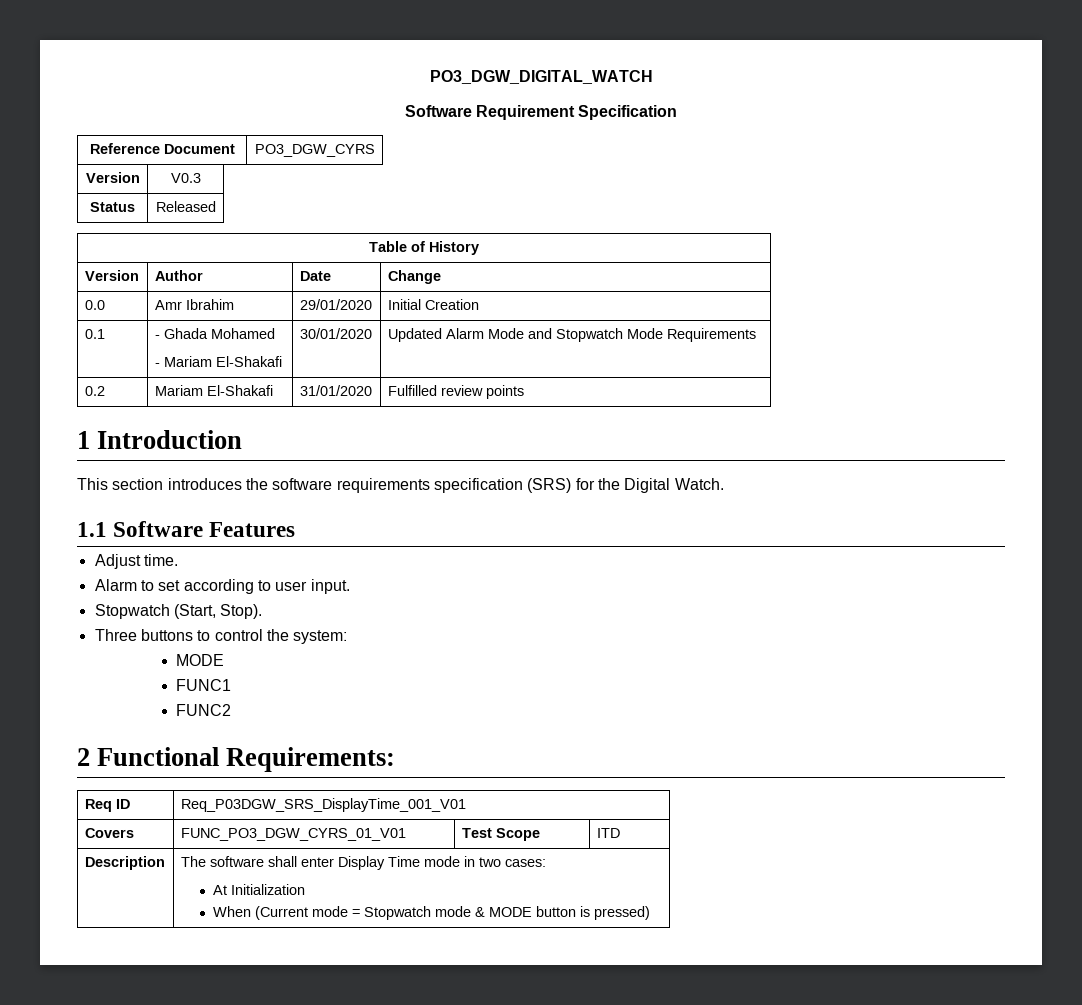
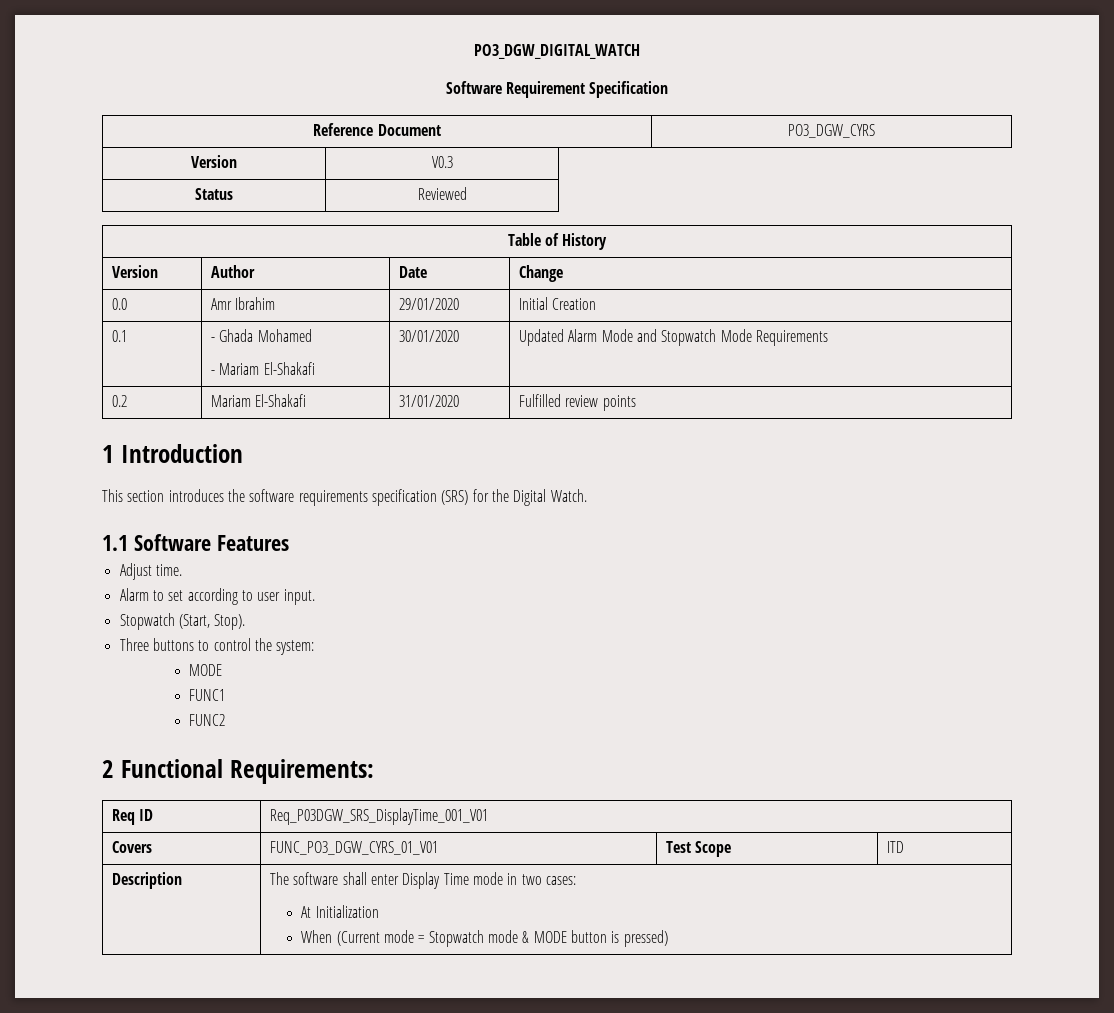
- Status | Released
+ Status | Reviewed

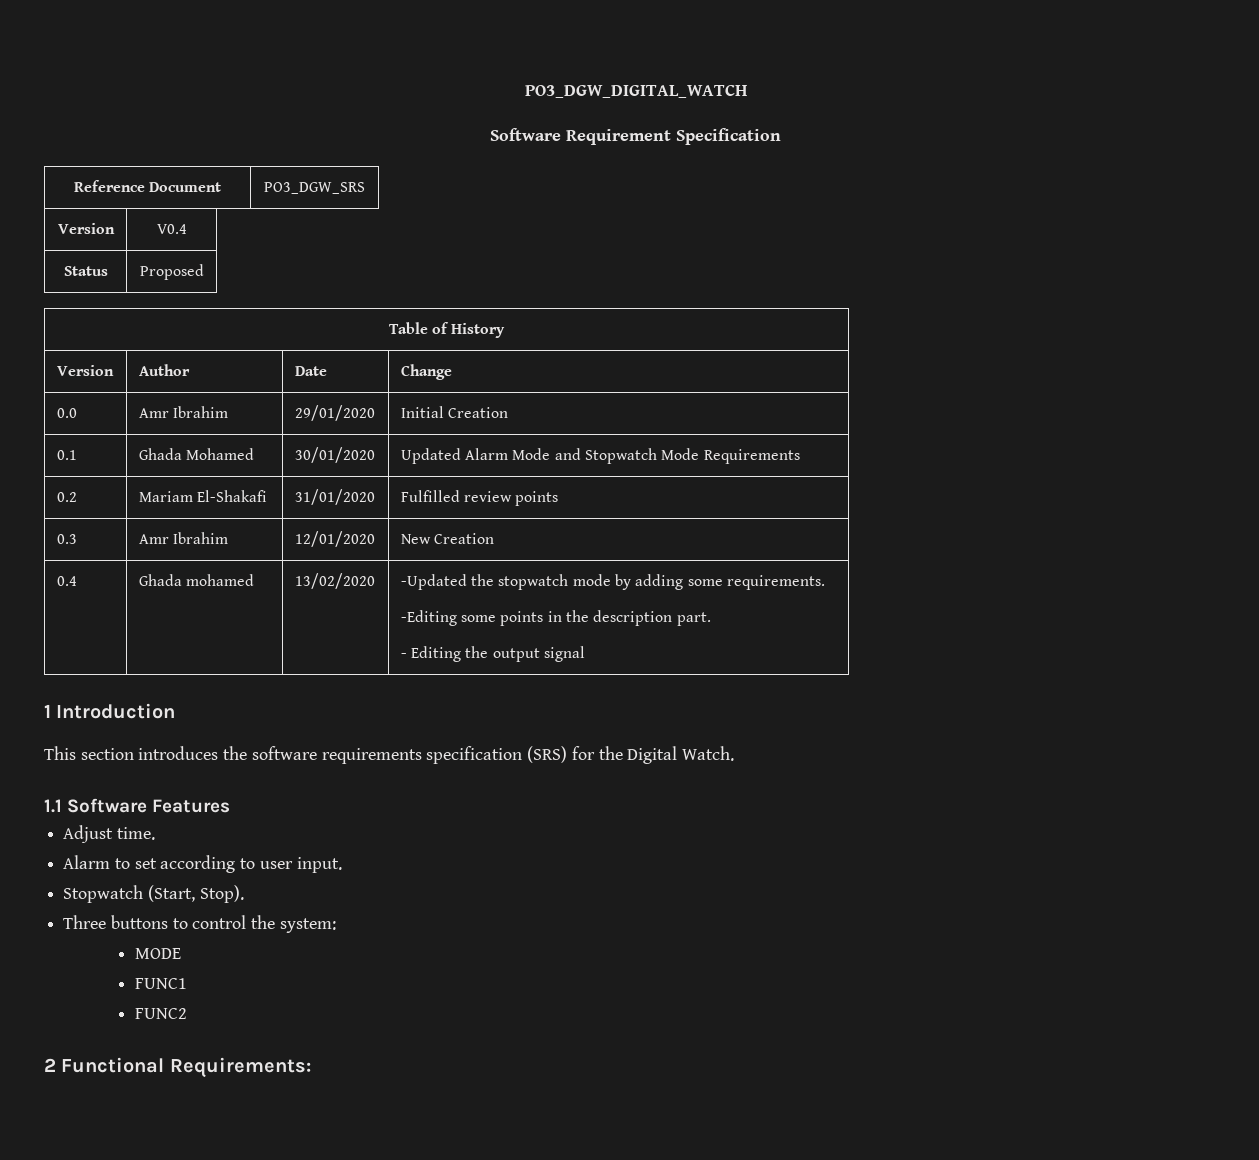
- Reference Document | PO3_DGW_CYRS
- Version | V0.3
+ Reference Document | PO3_DGW_SRS
+ Version | V0.4
- Status | Reviewed
+ Status | Proposed
- 0.1 | - Ghada Mohamed
- - Mariam El-Shakafi | 30/01/2020 | Updated Alarm Mode and Stopwatch Mode Requirements
+ 0.1 | Ghada Mohamed | 30/01/2020 | Updated Alarm Mode and Stopwatch Mode Requirements
+ 0.3 | Amr Ibrahim | 12/01/2020 | New Creation
+ 0.4 | Ghada mohamed | 13/02/2020 | -Updated the stopwatch mode by adding some requirements.
+ -Editing some points in the description part.
+ - Editing the output signal
- Req ID | Req_P03DGW_SRS_DisplayTime_001_V01
- Covers | FUNC_PO3_DGW_CYRS_01_V01 | Test Scope | ITD
- Description | The software shall enter Display Time mode in two cases:
- At Initialization
- When (Current mode = Stopwatch mode & MODE button is pressed)

